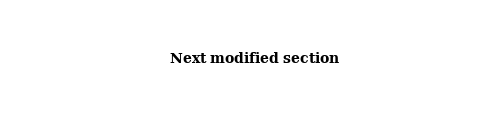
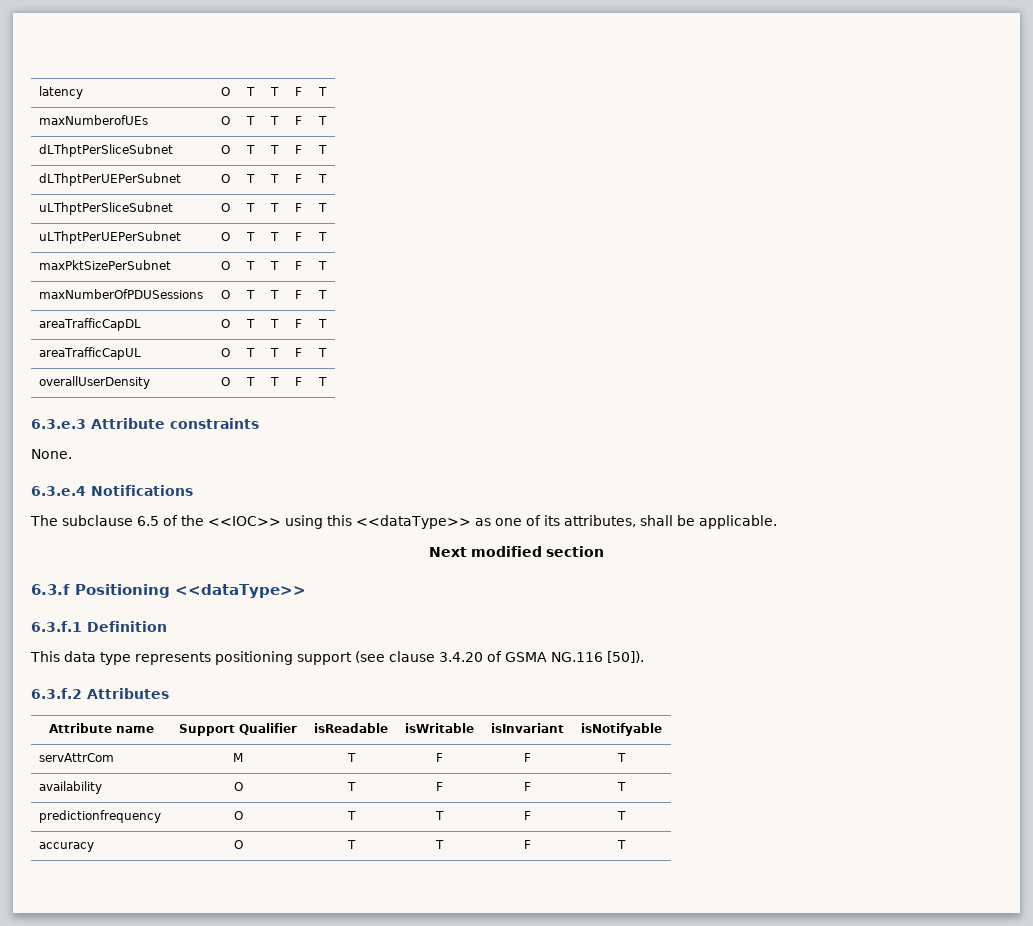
+ latency | O | T | T | F | T
+ maxNumberofUEs | O | T | T | F | T
+ dLThptPerSliceSubnet | O | T | T | F | T
+ dLThptPerUEPerSubnet | O | T | T | F | T
+ uLThptPerSliceSubnet | O | T | T | F | T
+ uLThptPerUEPerSubnet | O | T | T | F | T
+ maxPktSizePerSubnet | O | T | T | F | T
+ maxNumberOfPDUSessions | O | T | T | F | T
+ areaTrafficCapDL | O | T | T | F | T
+ areaTrafficCapUL | O | T | T | F | T
+ overallUserDensity | O | T | T | F | T
+ 6.3.e.3 Attribute constraints
+ None.
+ 6.3.e.4 Notifications
+ The subclause 6.5 of the <<IOC>> using this <<dataType>> as one of its attributes, shall be applicable.
  Next modified section
+ 6.3.f Positioning <<dataType>>
+ 6.3.f.1 Definition
+ This data type represents positioning support (see clause 3.4.20 of GSMA NG.116 [50]).
+ 6.3.f.2 Attributes
+ Attribute name | Support Qualifier | isReadable | isWritable | isInvariant | isNotifyable
+ servAttrCom | M | T | F | F | T
+ availability | O | T | F | F | T
+ predictionfrequency | O | T | T | F | T
+ accuracy | O | T | T | F | T

